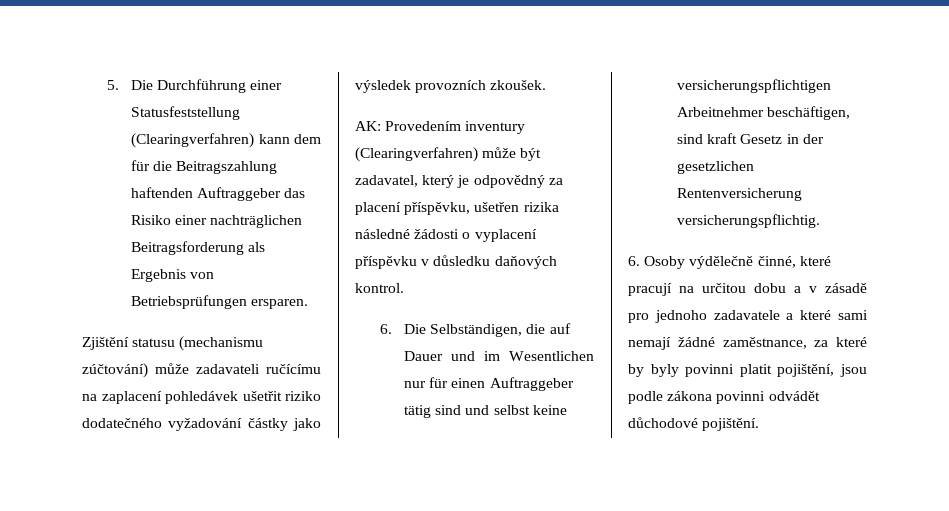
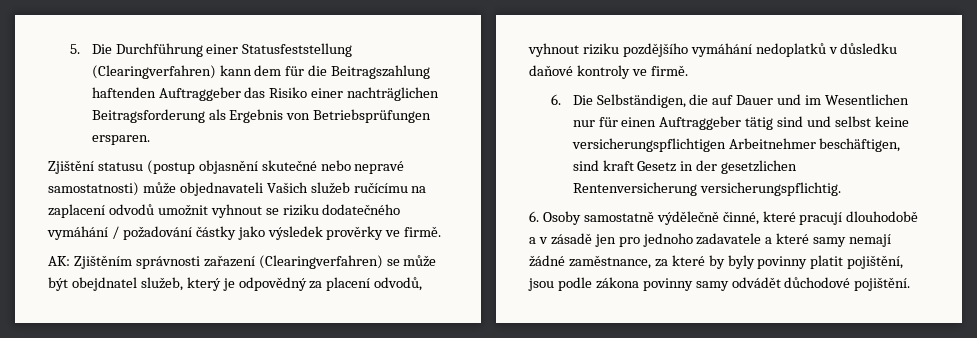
- Zjištění statusu (mechanismu zúčtování) může zadavateli ručícímu na zaplacení pohledávek ušetřit riziko dodatečného vyžadování částky jako výsledek provozních zkoušek.
- AK: Provedením inventury (Clearingverfahren) může být zadavatel, který je odpovědný za placení příspěvku, ušetřen rizika následné žádosti o vyplacení příspěvku v důsledku daňových kontrol.
+ Zjištění statusu (postup objasnění skutečné nebo nepravé samostatnosti) může objednavateli Vašich služeb ručícímu na zaplacení odvodů umožnit vyhnout se riziku dodatečného vymáhání / požadování částky jako výsledek prověrky ve firmě.
+ AK: Zjištěním správnosti zařazení (Clearingverfahren) se může být obejdnatel služeb, který je odpovědný za placení odvodů, vyhnout riziku pozdějšího vymáhání nedoplatků v důsledku daňové kontroly ve firmě.
- 6. Osoby výdělečně činné, které pracují na určitou dobu a v zásadě pro jednoho zadavatele a které sami nemají žádné zaměstnance, za které by byly povinni platit pojištění, jsou podle zákona povinni odvádět důchodové pojištění.
+ 6. Osoby samostatně výdělečně činné, které pracují dlouhodobě a v zásadě jen pro jednoho zadavatele a které samy nemají žádné zaměstnance, za které by byly povinny platit pojištění, jsou podle zákona povinny samy odvádět důchodové pojištění.

